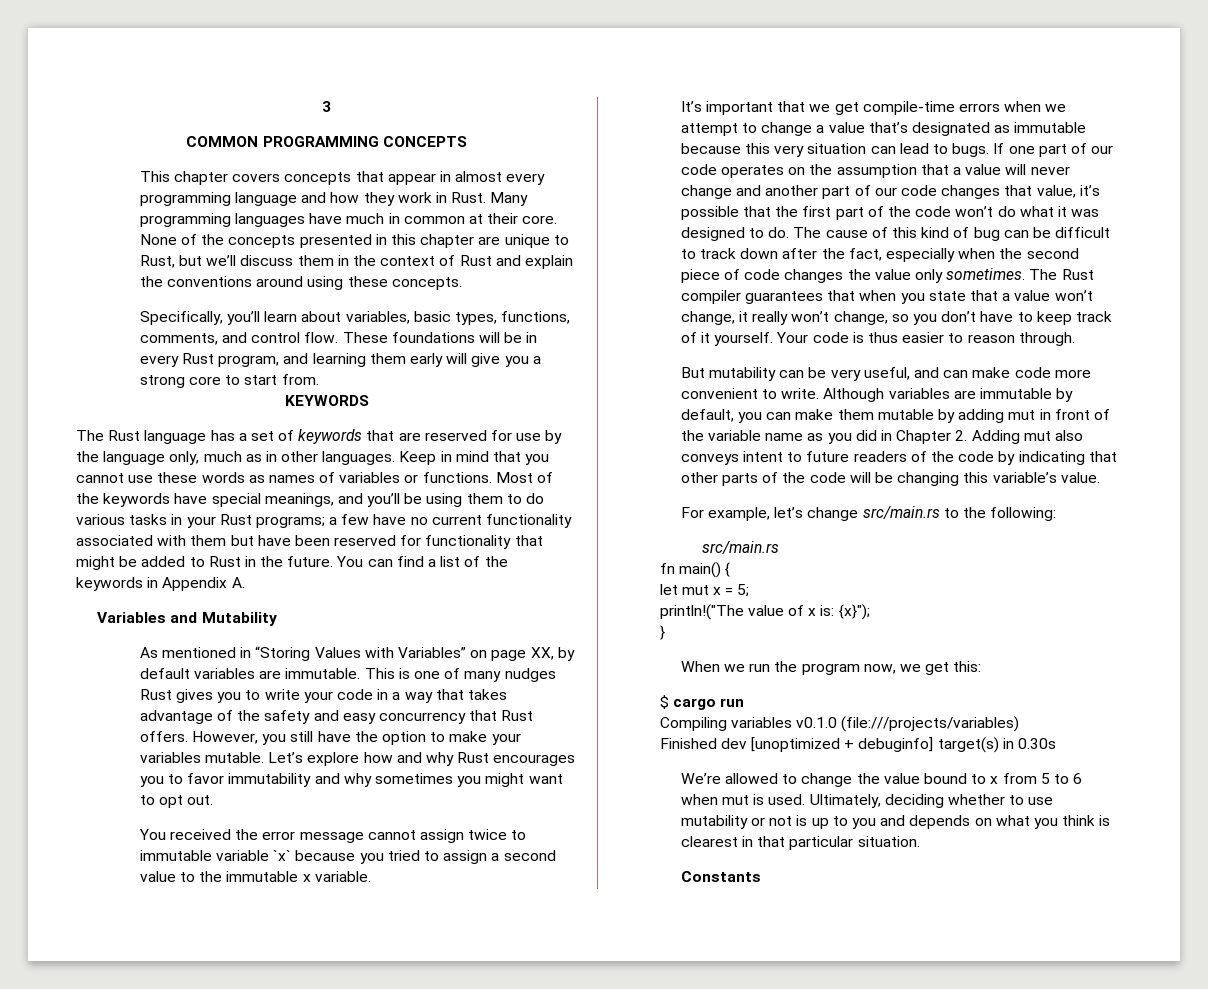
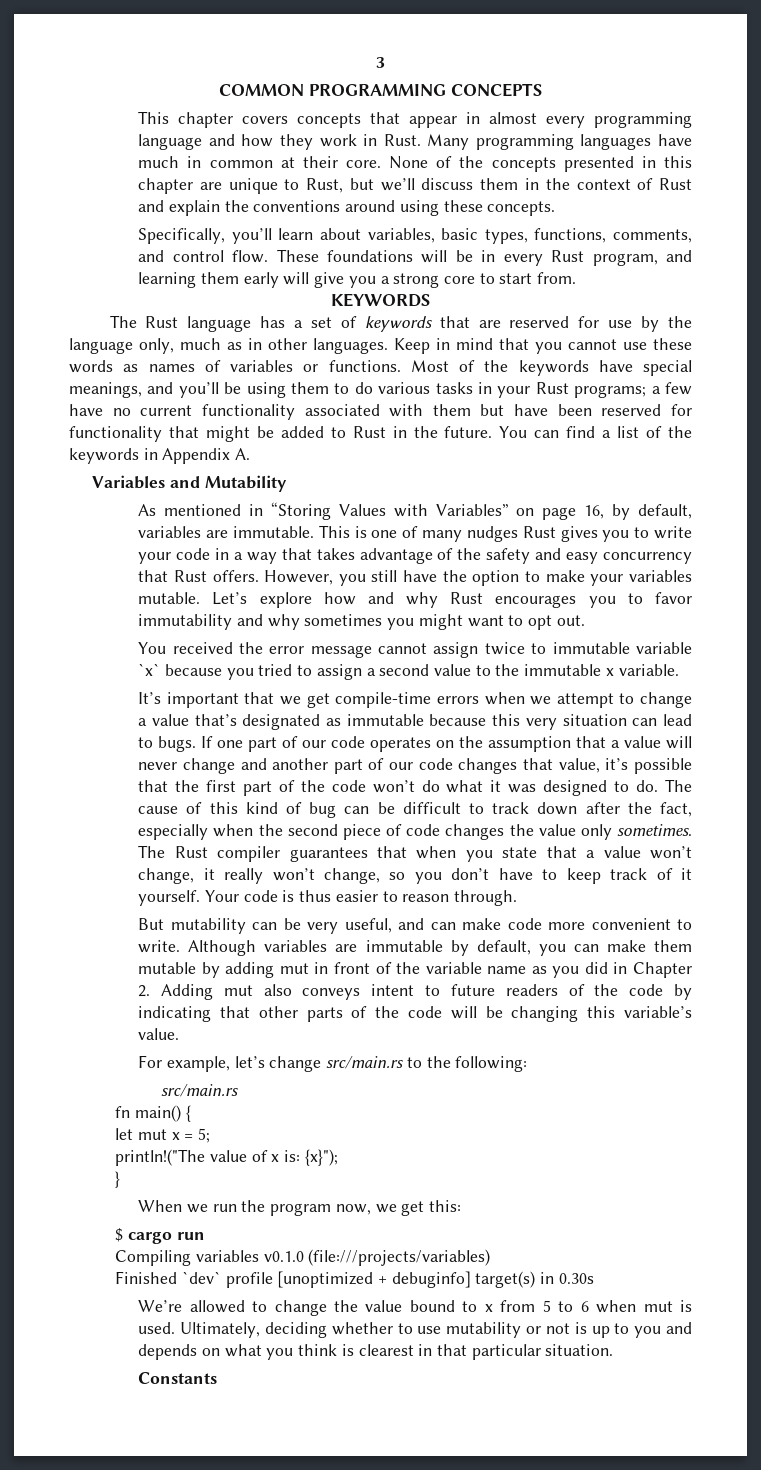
- As mentioned in “Storing Values with Variables” on page XX, by default variables are immutable.
+ As mentioned in “Storing Values with Variables” on page 16, by default, variables are immutable.
- Finished dev [unoptimized + debuginfo] target(s) in 0.30s
+ Finished `dev` profile [unoptimized + debuginfo] target(s) in 0.30s

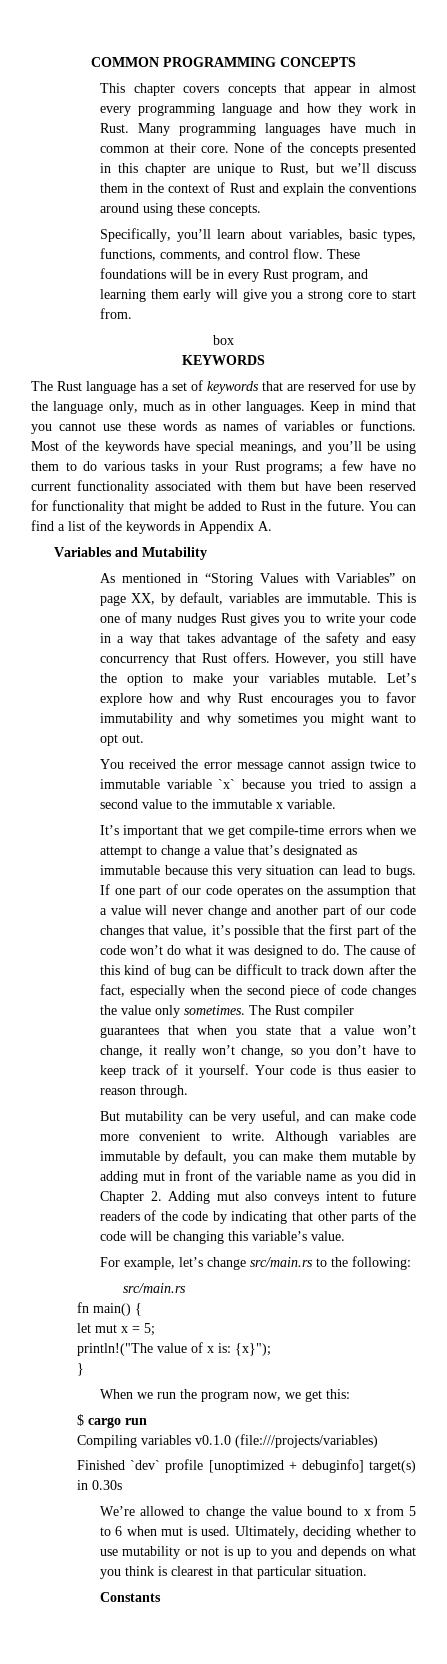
- 3
+ box
- As mentioned in “Storing Values with Variables” on page 16, by default, variables are immutable.
+ As mentioned in “Storing Values with Variables” on page XX, by default, variables are immutable.

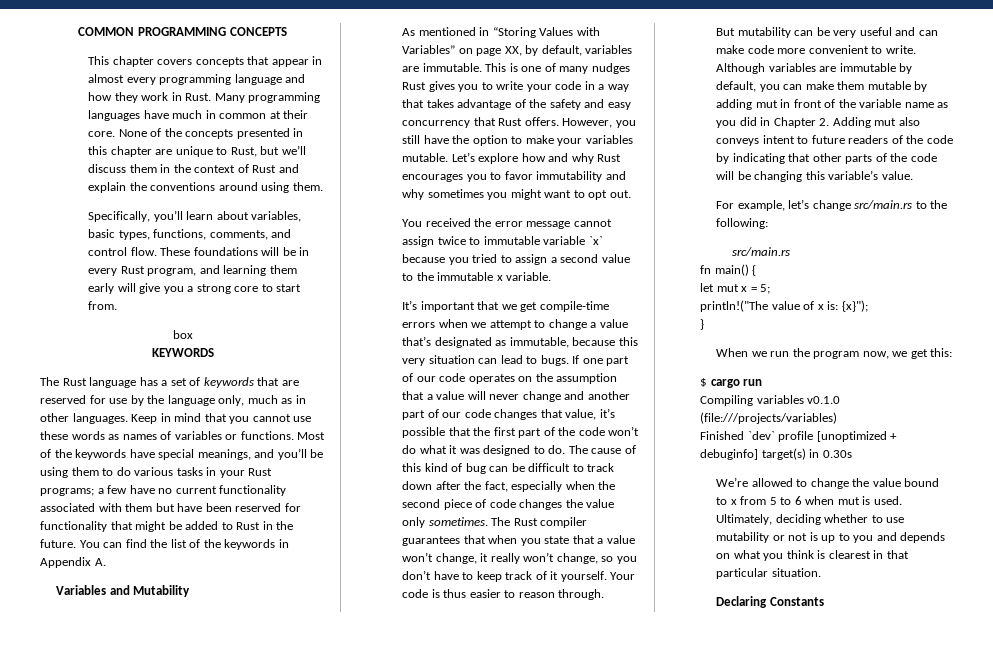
- None of the concepts presented in this chapter are unique to Rust, but we’ll discuss them in the context of Rust and explain the conventions around using these concepts.
+ None of the concepts presented in this chapter are unique to Rust, but we’ll discuss them in the context of Rust and explain the conventions around using them.
- You can find a list of the keywords in Appendix A.
+ You can find the list of the keywords in Appendix A.
- It’s important that we get compile-time errors when we attempt to change a value that’s designated as immutable because this very situation can lead to bugs.
+ It’s important that we get compile-time errors when we attempt to change a value that’s designated as immutable, because this very situation can lead to bugs.
- But mutability can be very useful, and can make code more convenient to write.
+ But mutability can be very useful and can make code more convenient to write.
- Constants
+ Declaring Constants

